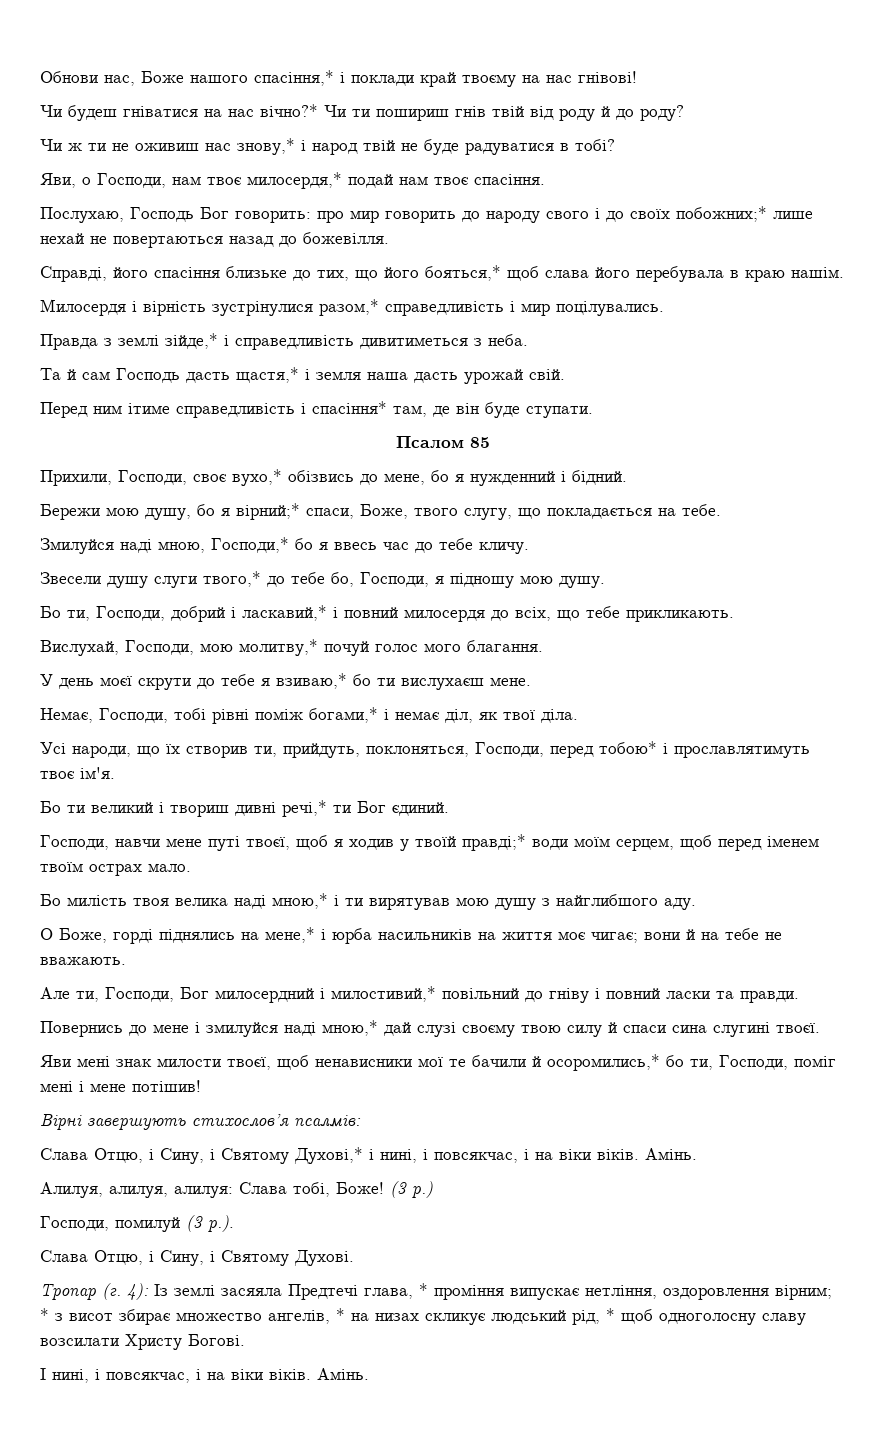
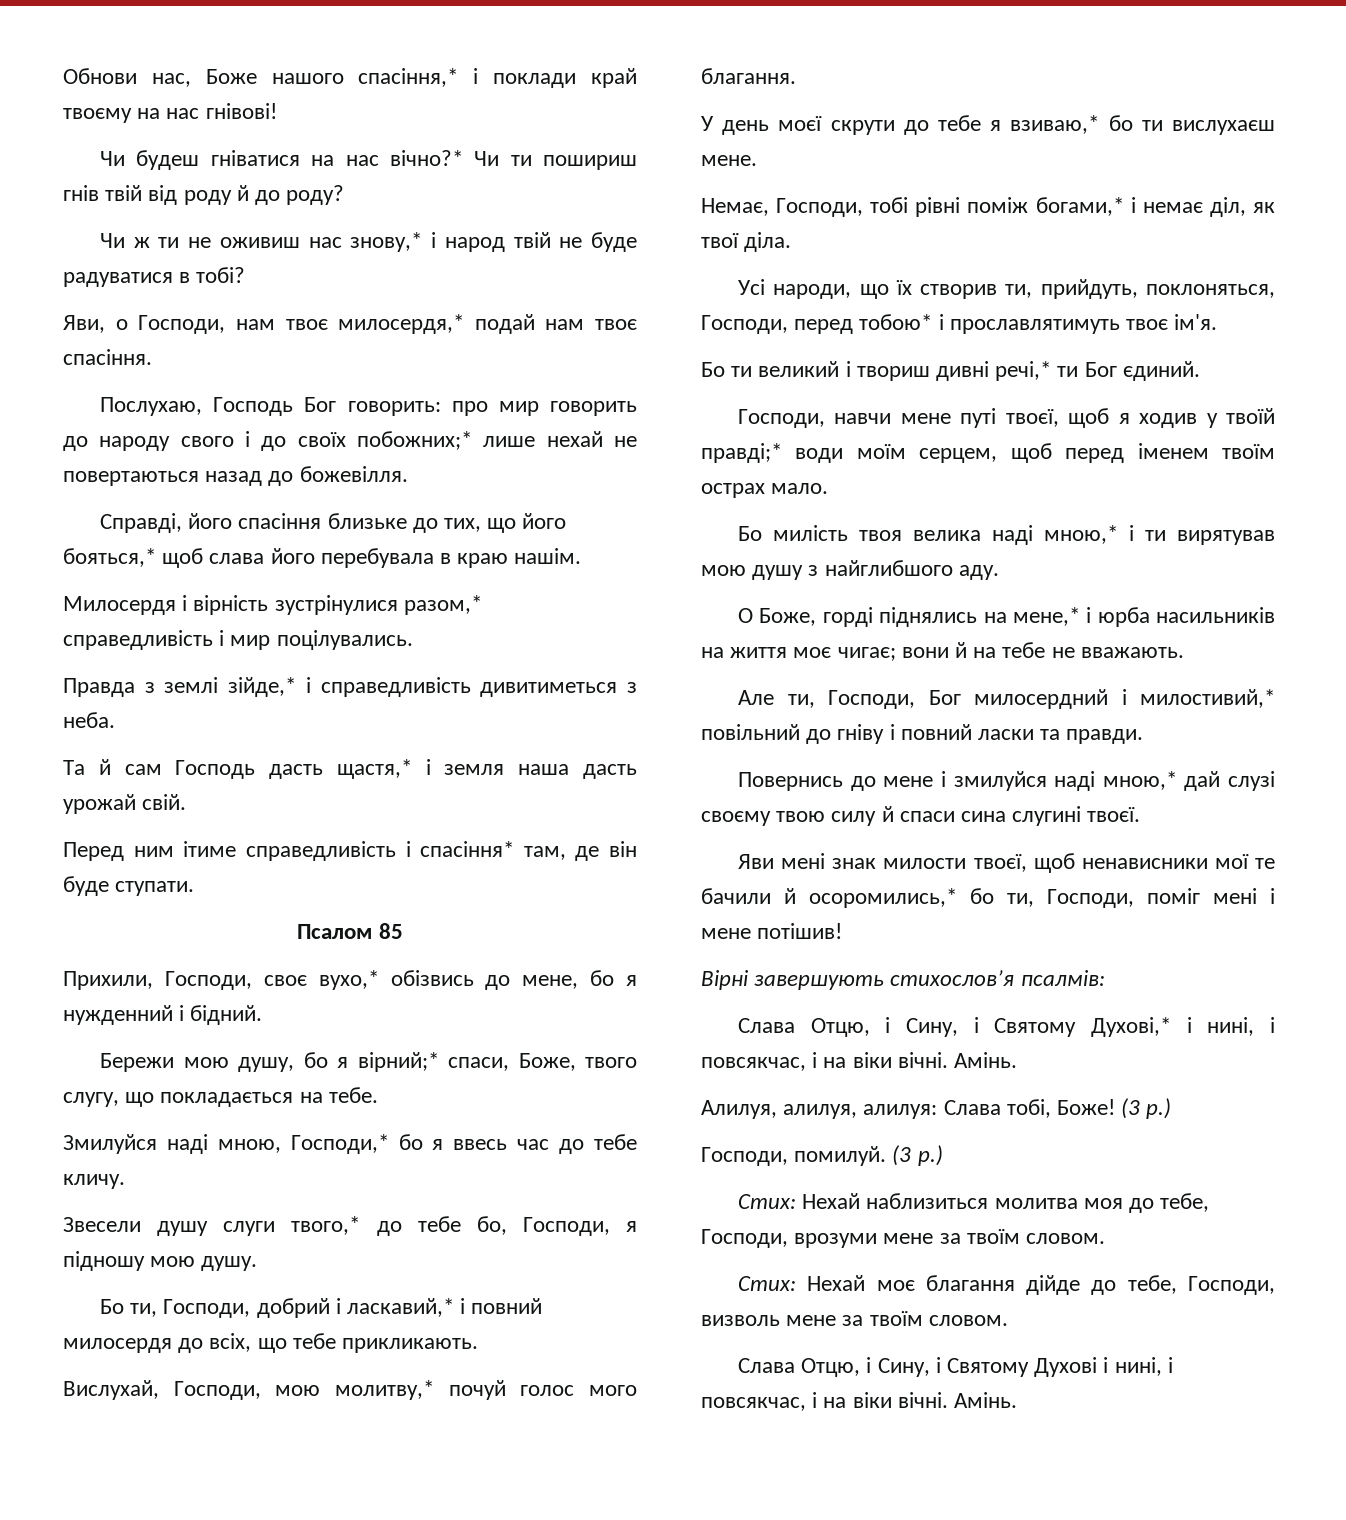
- Слава Отцю, і Сину, і Святому Духові,* і нині, і повсякчас, і на віки віків.
+ Слава Отцю, і Сину, і Святому Духові,* і нині, і повсякчас, і на віки вічні.
- Господи, помилуй (3 р.).
- Слава Отцю, і Сину, і Святому Духові.
- Тропар (г. 4): Із землі засяяла Предтечі глава, * проміння випускає нетління, оздоровлення вірним; * з висот збирає множество ангелів, * на низах скликує людський рід, * щоб одноголосну славу возсилати Христу Богові.
- І нині, і повсякчас, і на віки віків.
+ Господи, помилуй. (3 р.)
+ Стих: Нехай наблизиться молитва моя до тебе, Господи, врозуми мене за твоїм словом.
+ Стих: Нехай моє благання дійде до тебе, Господи, визволь мене за твоїм словом.
+ Слава Отцю, і Сину, і Святому Духові і нині, і повсякчас, і на віки вічні.

